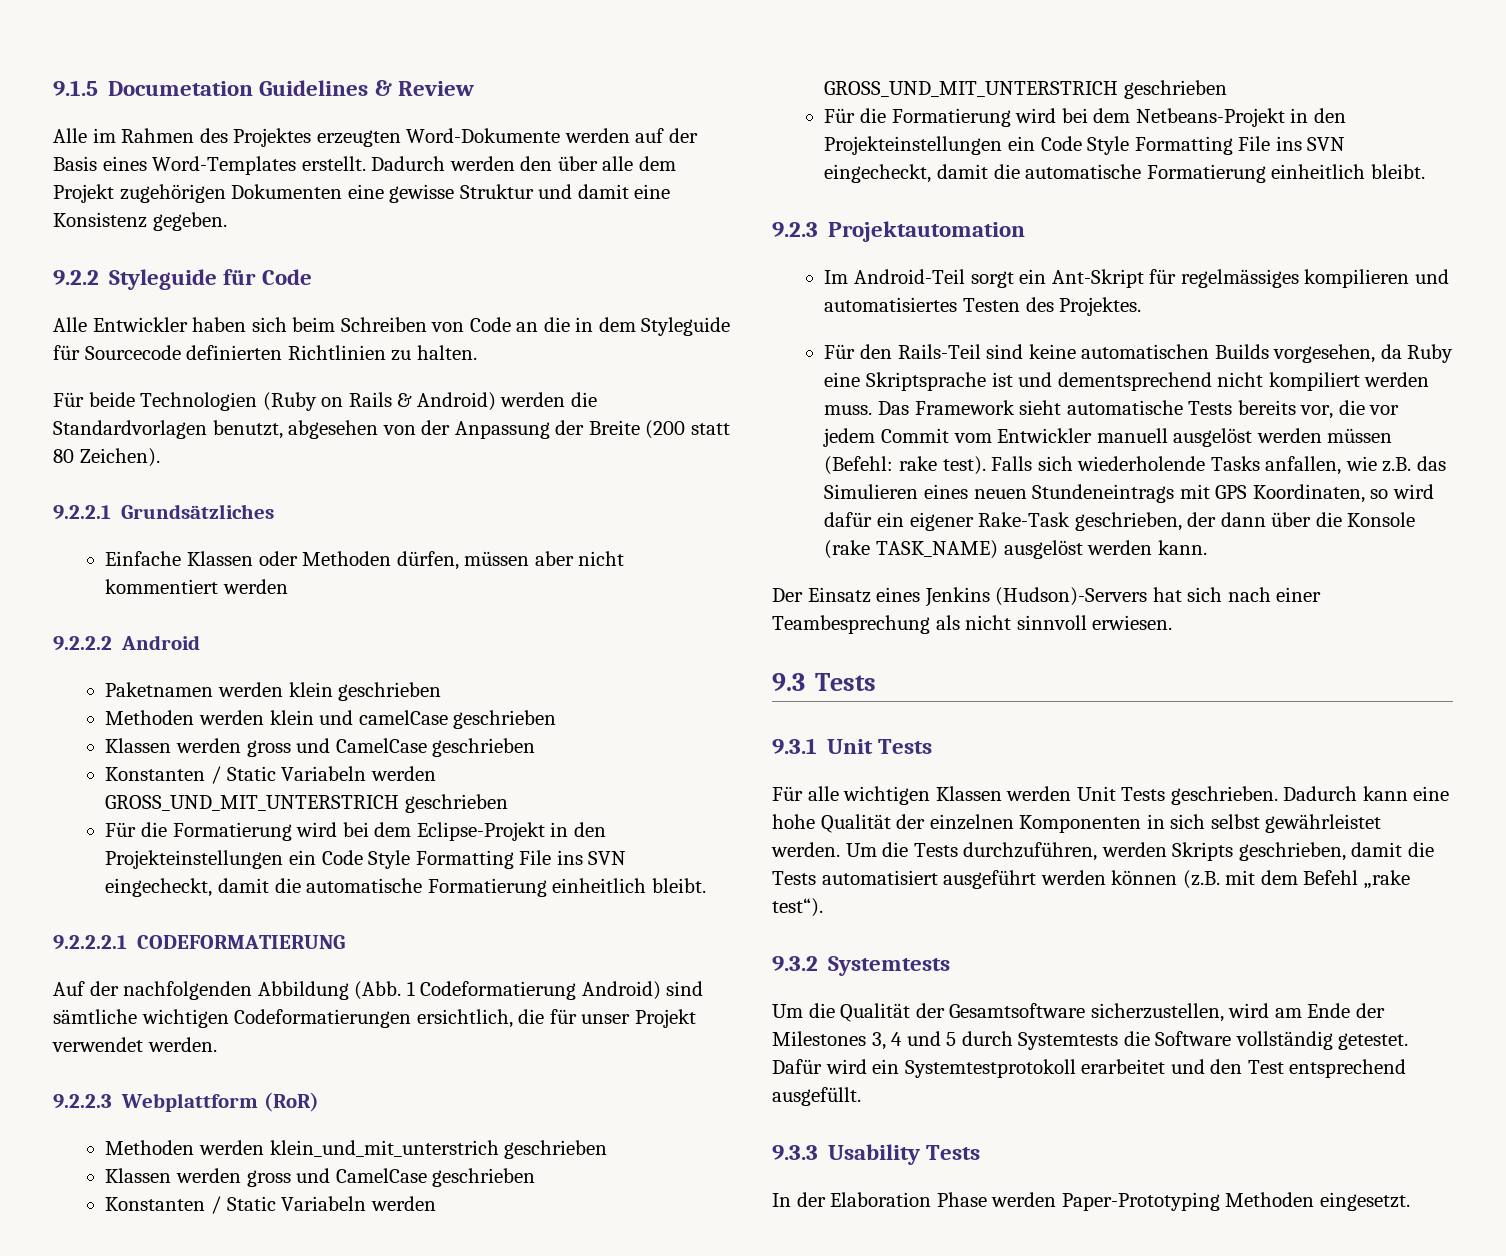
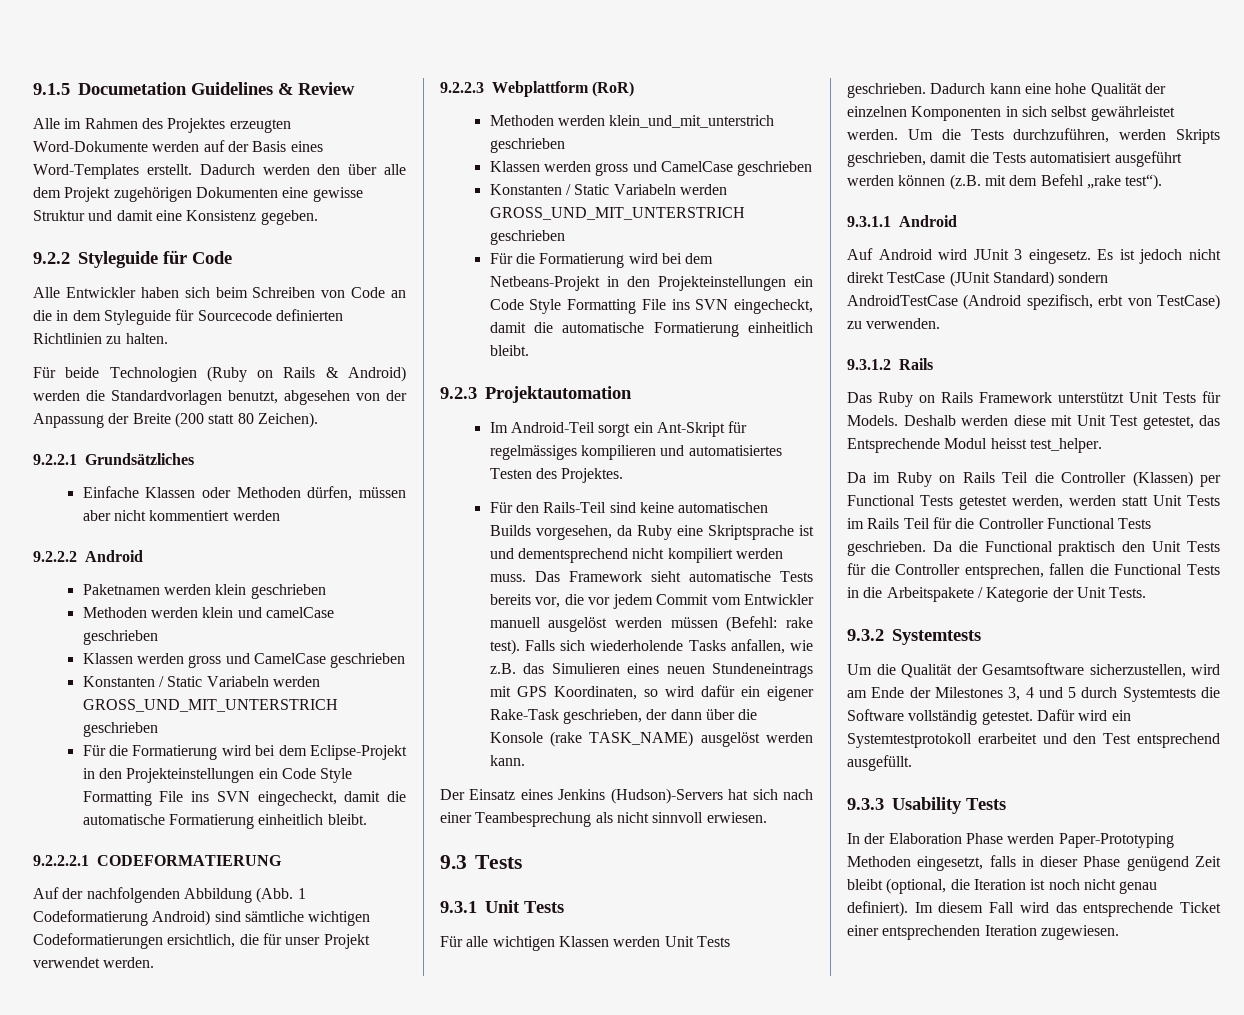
+ 9.3.1.1 Android
+ Auf Android wird JUnit 3 eingesetz. Es ist jedoch nicht direkt TestCase (JUnit Standard) sondern AndroidTestCase (Android spezifisch, erbt von TestCase) zu verwenden.
+ 9.3.1.2 Rails
+ Das Ruby on Rails Framework unterstützt Unit Tests für Models. Deshalb werden diese mit Unit Test getestet, das Entsprechende Modul heisst test_helper.
+ Da im Ruby on Rails Teil die Controller (Klassen) per Functional Tests getestet werden, werden statt Unit Tests im Rails Teil für die Controller Functional Tests geschrieben. Da die Functional praktisch den Unit Tests für die Controller entsprechen, fallen die Functional Tests in die Arbeitspakete / Kategorie der Unit Tests.
- In der Elaboration Phase werden Paper-Prototyping Methoden eingesetzt.
+ In der Elaboration Phase werden Paper-Prototyping Methoden eingesetzt, falls in dieser Phase genügend Zeit bleibt (optional, die Iteration ist noch nicht genau definiert). Im diesem Fall wird das entsprechende Ticket einer entsprechenden Iteration zugewiesen.

